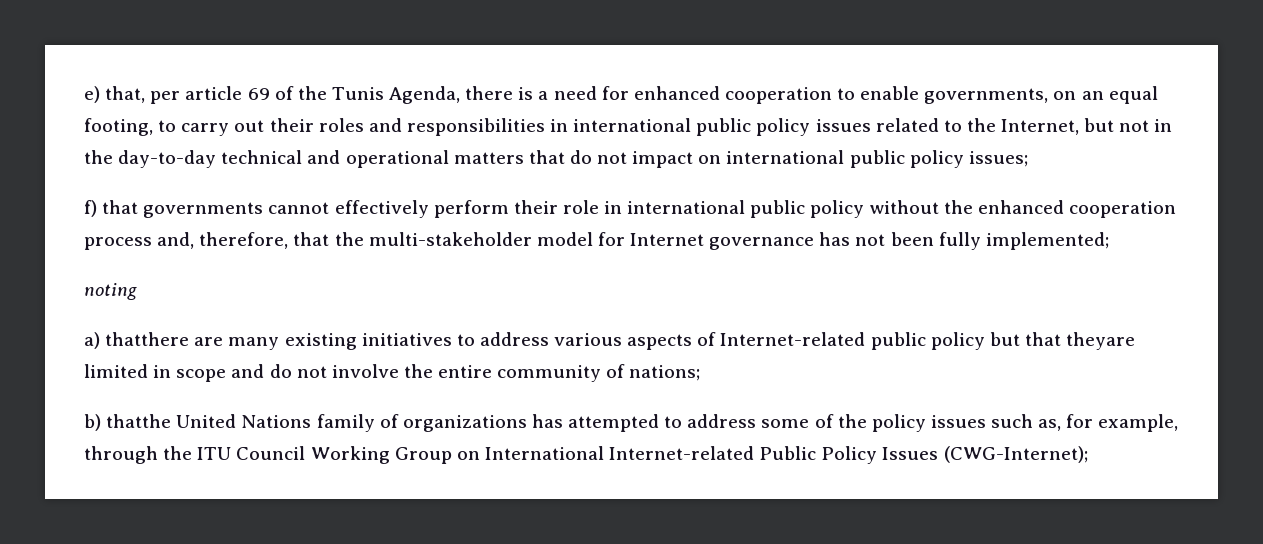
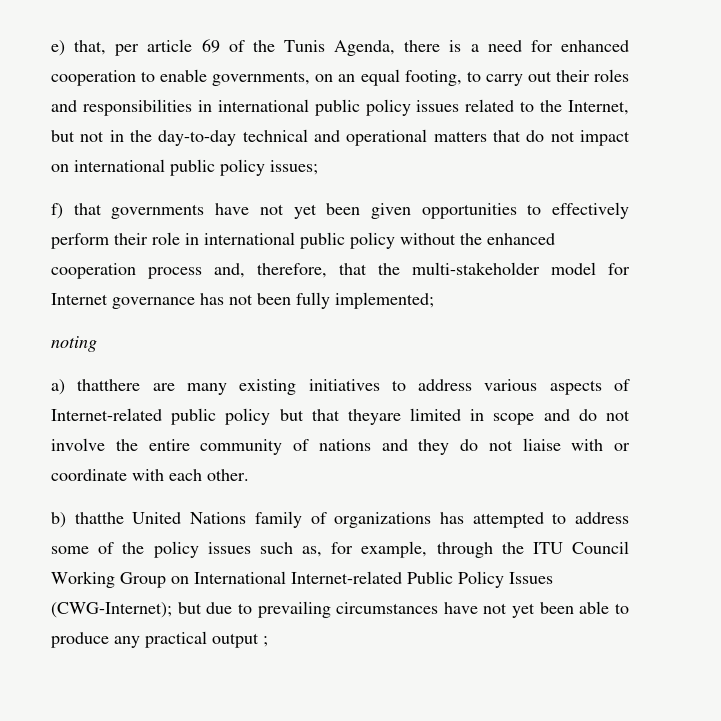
- f) that governments cannot effectively perform their role in international public policy without the enhanced cooperation process and, therefore, that the multi-stakeholder model for Internet governance has not been fully implemented;
+ f) that governments have not yet been given opportunities to effectively perform their role in international public policy without the enhanced cooperation process and, therefore, that the multi-stakeholder model for Internet governance has not been fully implemented;
- a) thatthere are many existing initiatives to address various aspects of Internet-related public policy but that theyare limited in scope and do not involve the entire community of nations;
+ a) thatthere are many existing initiatives to address various aspects of Internet-related public policy but that theyare limited in scope and do not involve the entire community of nations and they do not liaise with or coordinate with each other.
- b) thatthe United Nations family of organizations has attempted to address some of the policy issues such as, for example, through the ITU Council Working Group on International Internet-related Public Policy Issues (CWG-Internet);
+ b) thatthe United Nations family of organizations has attempted to address some of the policy issues such as, for example, through the ITU Council Working Group on International Internet-related Public Policy Issues (CWG-Internet); but due to prevailing circumstances have not yet been able to produce any practical output ;

